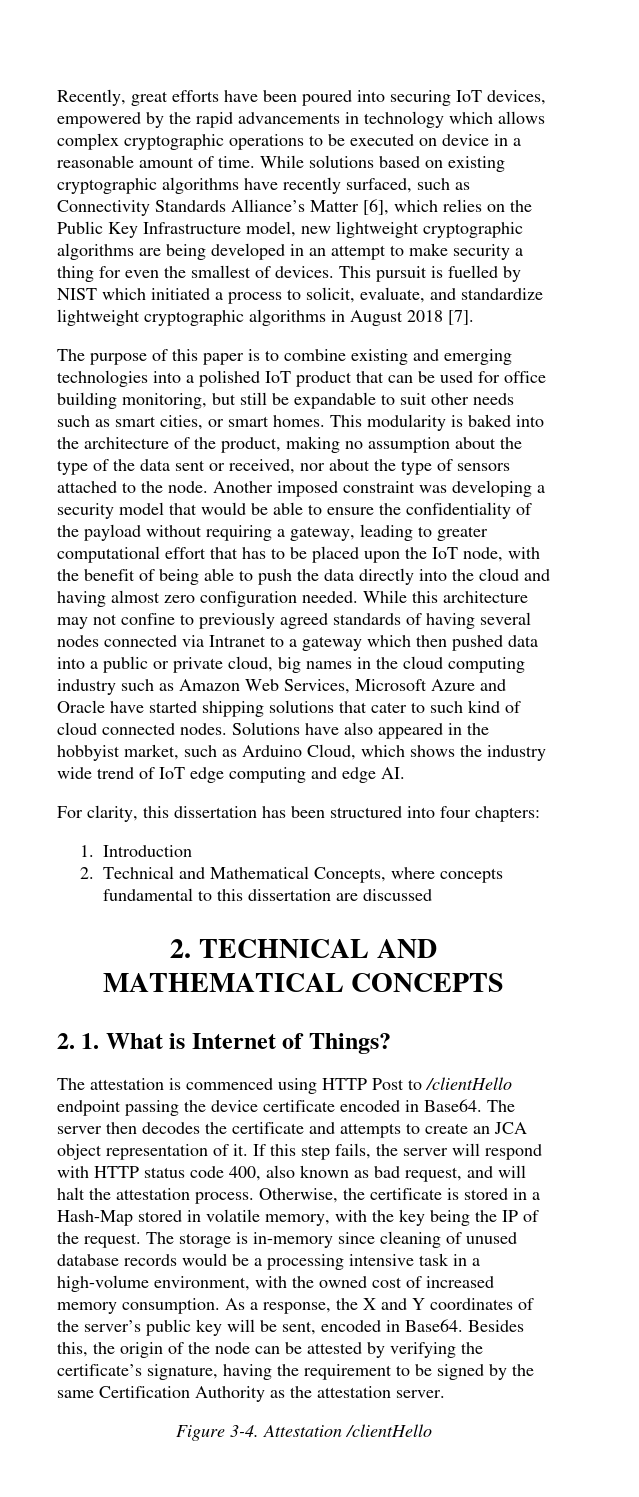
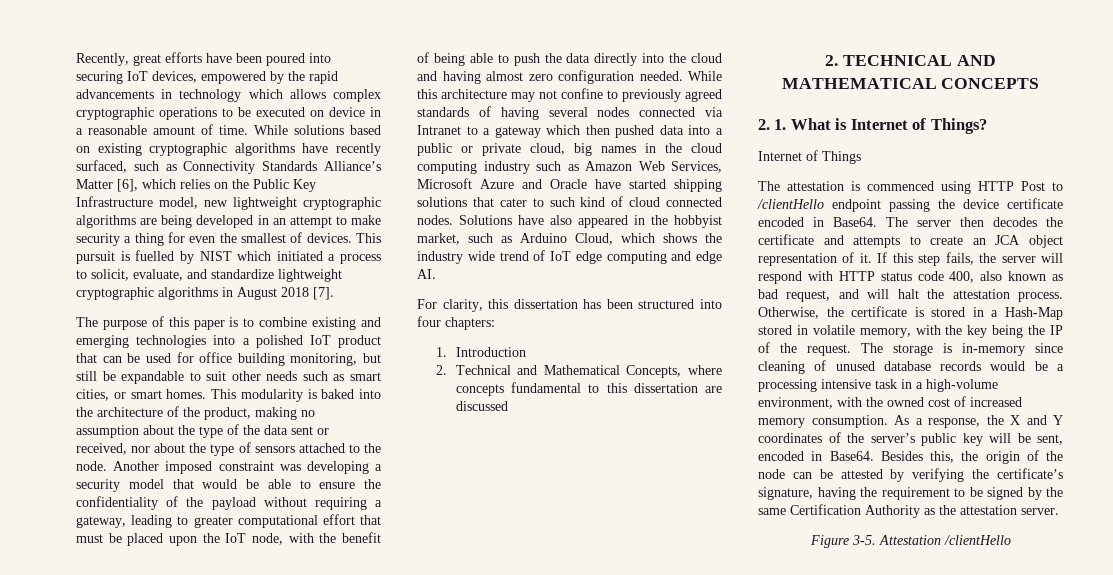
- Another imposed constraint was developing a security model that would be able to ensure the confidentiality of the payload without requiring a gateway, leading to greater computational effort that has to be placed upon the IoT node, with the benefit of being able to push the data directly into the cloud and having almost zero configuration needed.
+ Another imposed constraint was developing a security model that would be able to ensure the confidentiality of the payload without requiring a gateway, leading to greater computational effort that must be placed upon the IoT node, with the benefit of being able to push the data directly into the cloud and having almost zero configuration needed.
+ Internet of Things
- Figure 3-4.
+ Figure 3-5.

